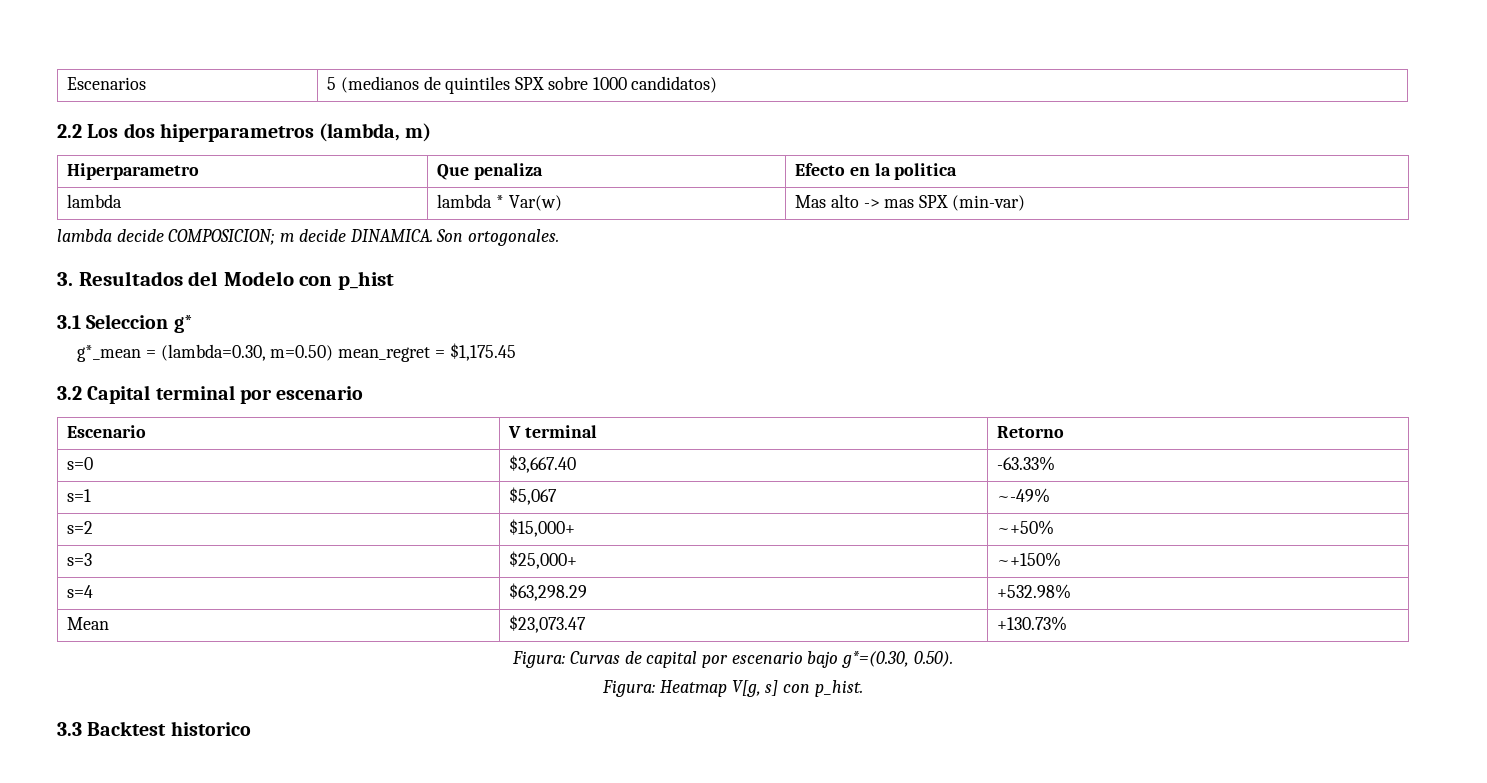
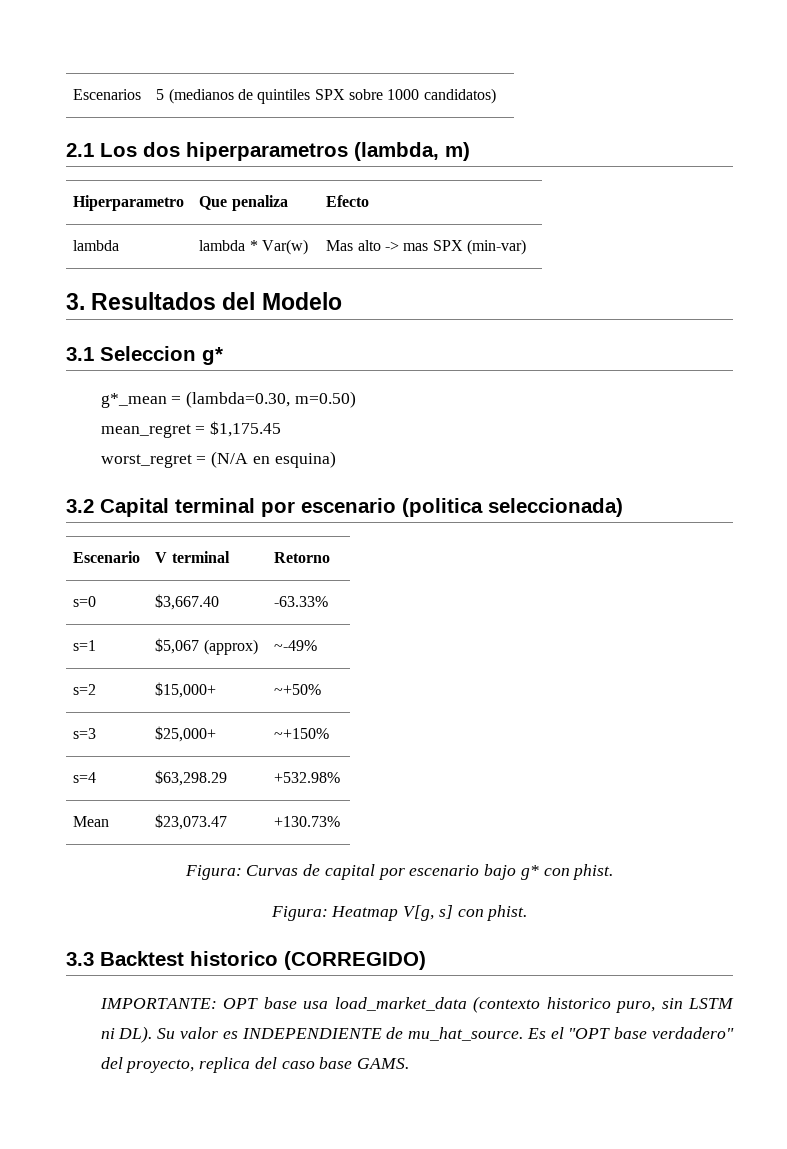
- 2.2 Los dos hiperparametros (lambda, m)
+ 2.1 Los dos hiperparametros (lambda, m)
- Hiperparametro | Que penaliza | Efecto en la politica
+ Hiperparametro | Que penaliza | Efecto
- lambda decide COMPOSICION; m decide DINAMICA. Son ortogonales.
- 3. Resultados del Modelo con p_hist
+ 3. Resultados del Modelo
- g*_mean = (lambda=0.30, m=0.50) mean_regret = $1,175.45
+ g*_mean = (lambda=0.30, m=0.50)
+ mean_regret = $1,175.45
+ worst_regret = (N/A en esquina)
- 3.2 Capital terminal por escenario
+ 3.2 Capital terminal por escenario (politica seleccionada)
- s=1 | $5,067 | ~-49%
+ s=1 | $5,067 (approx) | ~-49%
- Figura: Curvas de capital por escenario bajo g*=(0.30, 0.50).
+ Figura: Curvas de capital por escenario bajo g* con phist.
- Figura: Heatmap V[g, s] con p_hist.
+ Figura: Heatmap V[g, s] con phist.
- 3.3 Backtest historico
+ 3.3 Backtest historico (CORREGIDO)
+ IMPORTANTE: OPT base usa load_market_data (contexto historico puro, sin LSTM ni DL). Su valor es INDEPENDIENTE de mu_hat_source. Es el "OPT base verdadero" del proyecto, replica del caso base GAMS.

